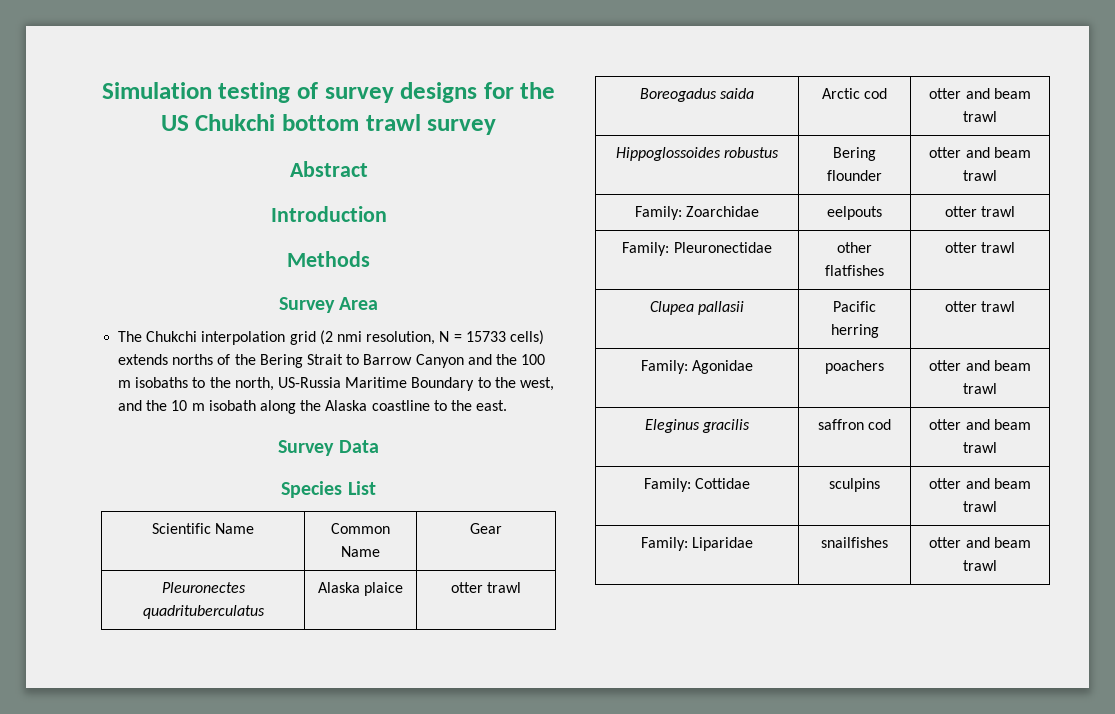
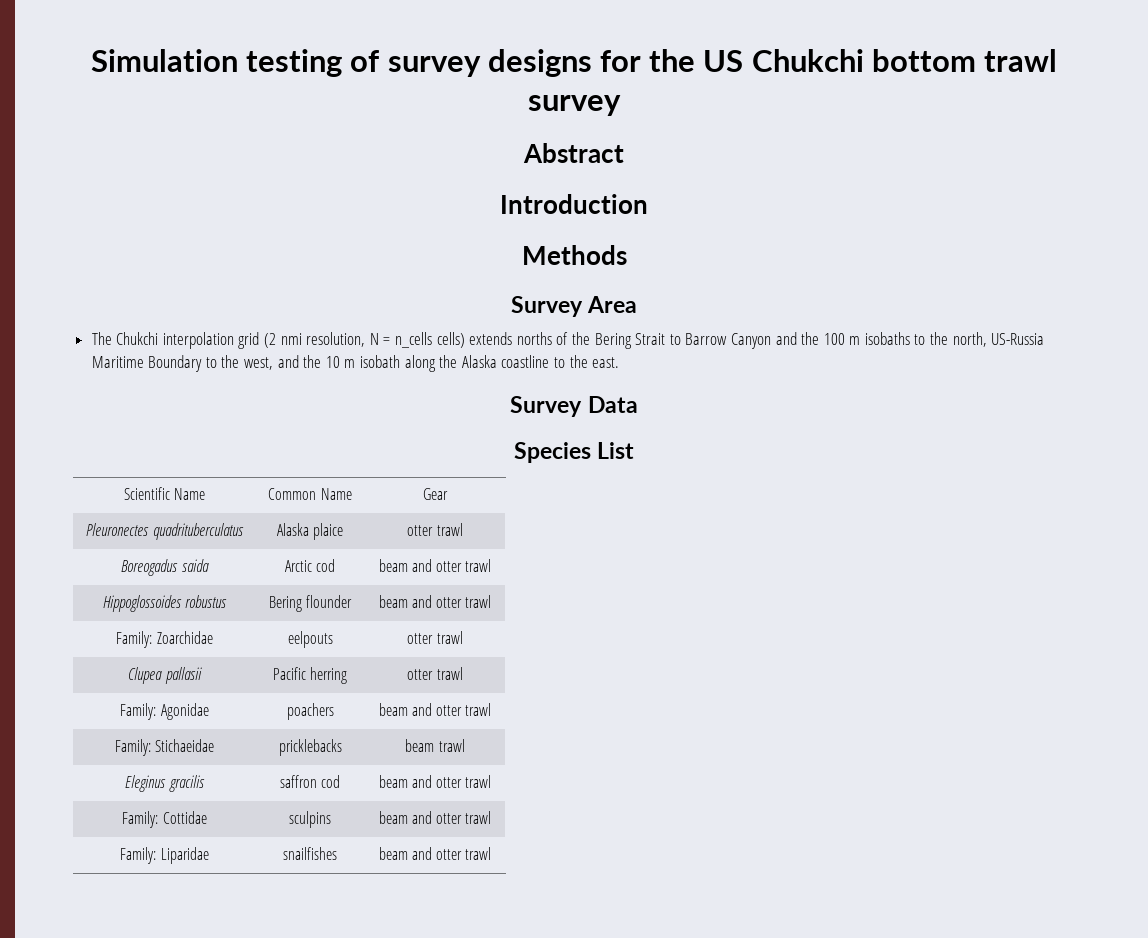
- The Chukchi interpolation grid (2 nmi resolution, N = 15733 cells) extends norths of the Bering Strait to Barrow Canyon and the 100 m isobaths to the north, US-Russia Maritime Boundary to the west, and the 10 m isobath along the Alaska coastline to the east.
+ The Chukchi interpolation grid (2 nmi resolution, N = n_cells cells) extends norths of the Bering Strait to Barrow Canyon and the 100 m isobaths to the north, US-Russia Maritime Boundary to the west, and the 10 m isobath along the Alaska coastline to the east.
- Boreogadus saida | Arctic cod | otter and beam trawl
+ Boreogadus saida | Arctic cod | beam and otter trawl
- Hippoglossoides robustus | Bering flounder | otter and beam trawl
+ Hippoglossoides robustus | Bering flounder | beam and otter trawl
- Family: Pleuronectidae | other flatfishes | otter trawl
- Family: Agonidae | poachers | otter and beam trawl
+ Family: Agonidae | poachers | beam and otter trawl
+ Family: Stichaeidae | pricklebacks | beam trawl
- Eleginus gracilis | saffron cod | otter and beam trawl
+ Eleginus gracilis | saffron cod | beam and otter trawl
- Family: Cottidae | sculpins | otter and beam trawl
+ Family: Cottidae | sculpins | beam and otter trawl
- Family: Liparidae | snailfishes | otter and beam trawl
+ Family: Liparidae | snailfishes | beam and otter trawl

